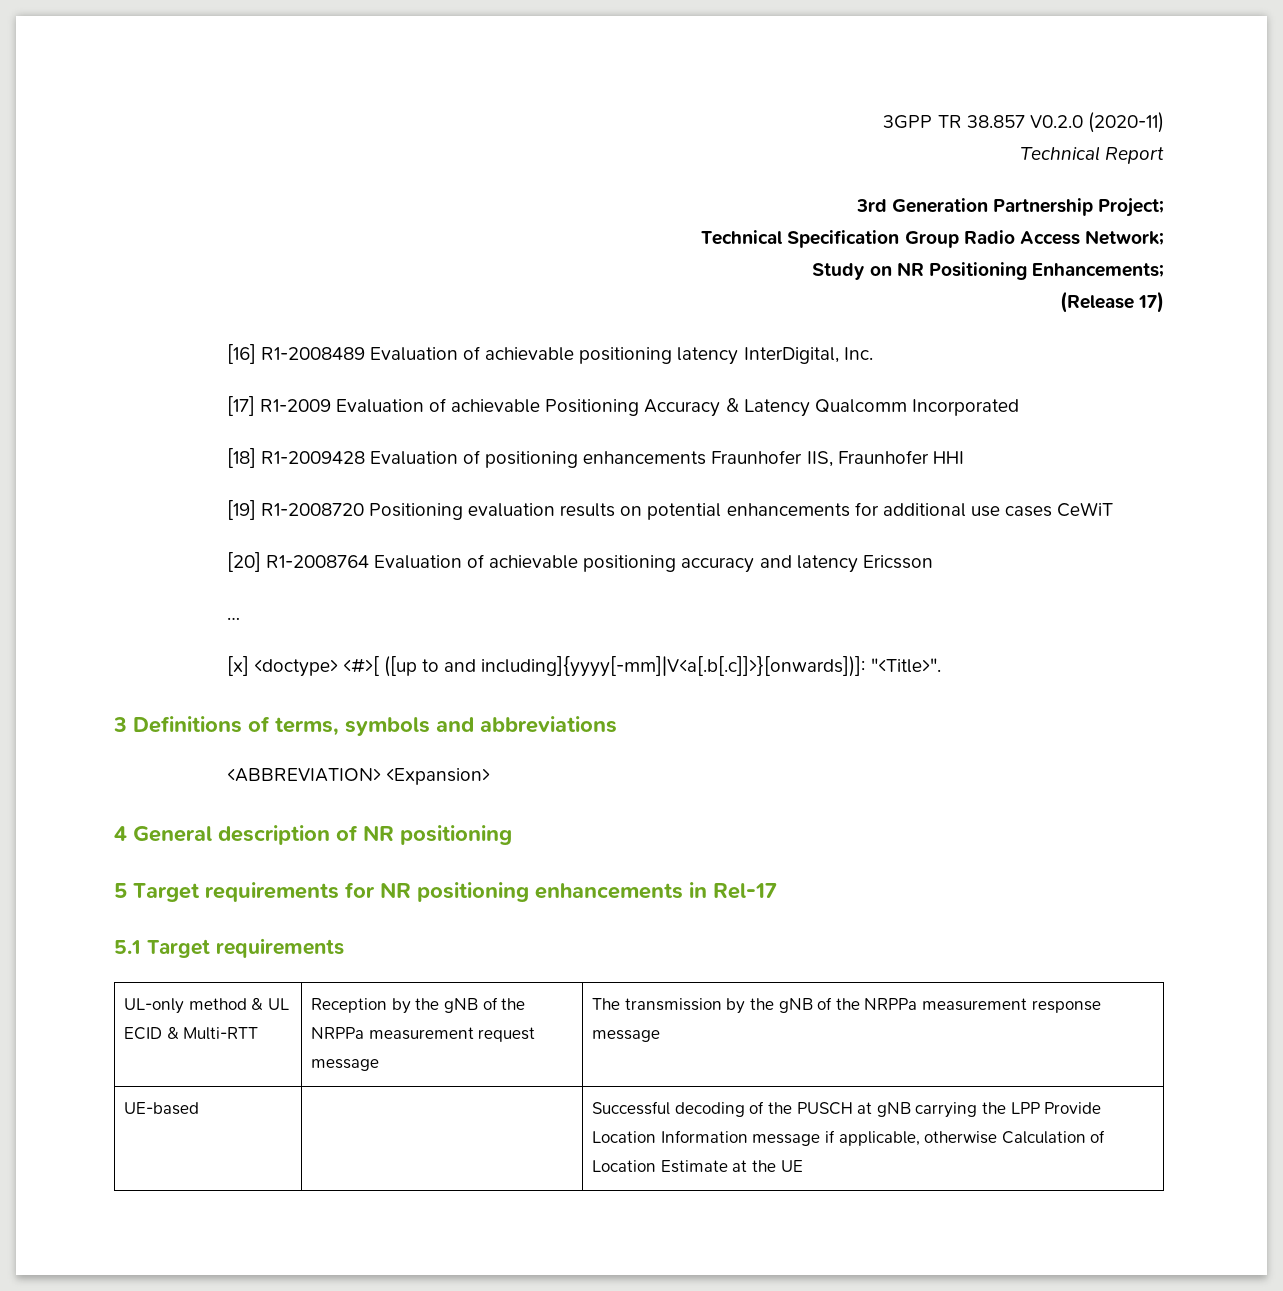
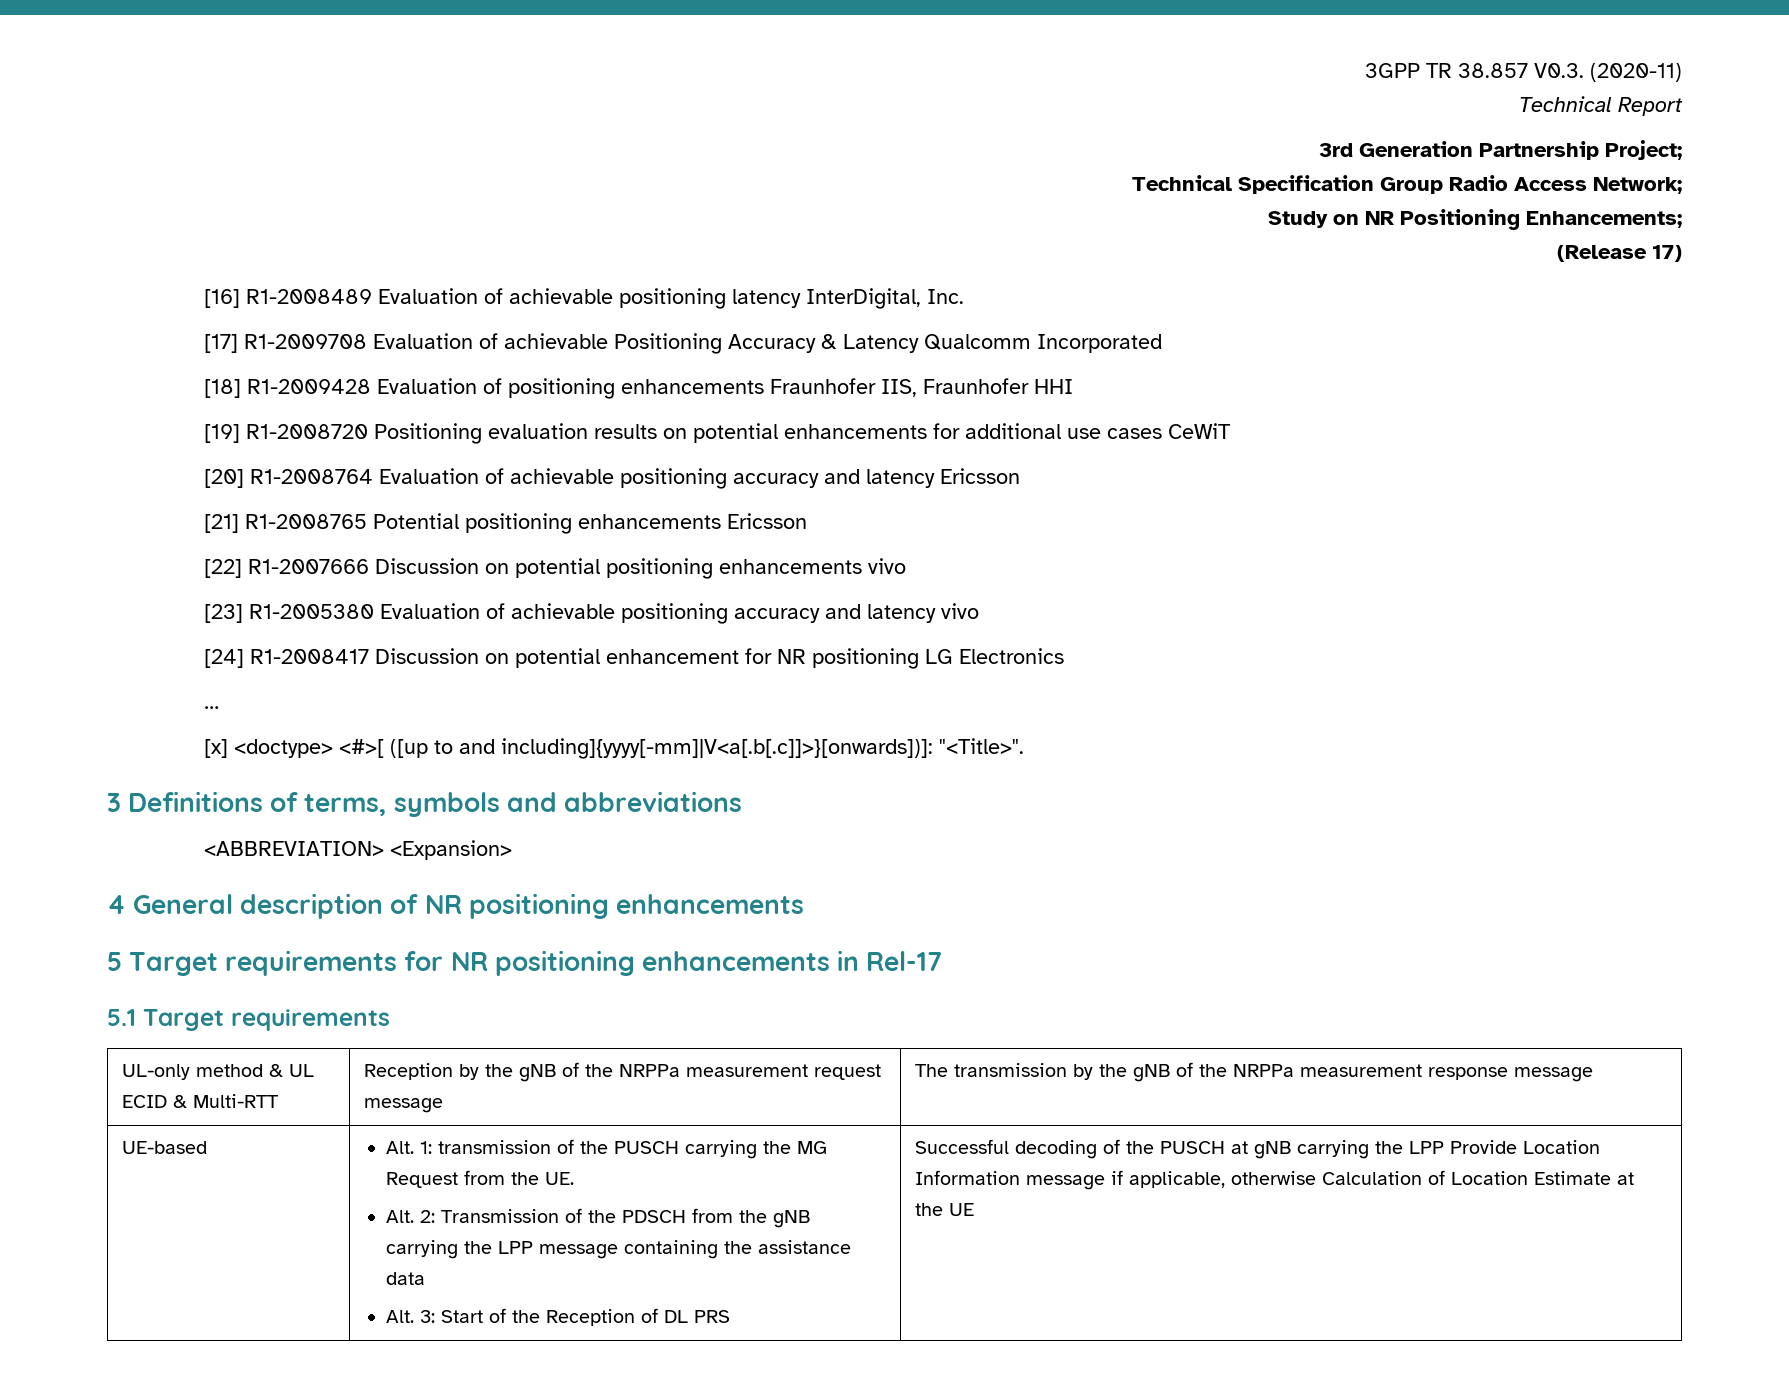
- 3GPP TR 38.857 V0.2.0 (2020-11)
+ 3GPP TR 38.857 V0.3. (2020-11)
- [17] R1-2009 Evaluation of achievable Positioning Accuracy & Latency Qualcomm Incorporated
+ [17] R1-2009708 Evaluation of achievable Positioning Accuracy & Latency Qualcomm Incorporated
+ [21] R1-2008765 Potential positioning enhancements Ericsson
+ [22] R1-2007666 Discussion on potential positioning enhancements vivo
+ [23] R1-2005380 Evaluation of achievable positioning accuracy and latency vivo
+ [24] R1-2008417 Discussion on potential enhancement for NR positioning LG Electronics
- 4 General description of NR positioning
+ 4 General description of NR positioning enhancements
+ Alt. 1: transmission of the PUSCH carrying the MG Request from the UE.
+ Alt. 2: Transmission of the PDSCH from the gNB carrying the LPP message containing the assistance data
+ Alt. 3: Start of the Reception of DL PRS

